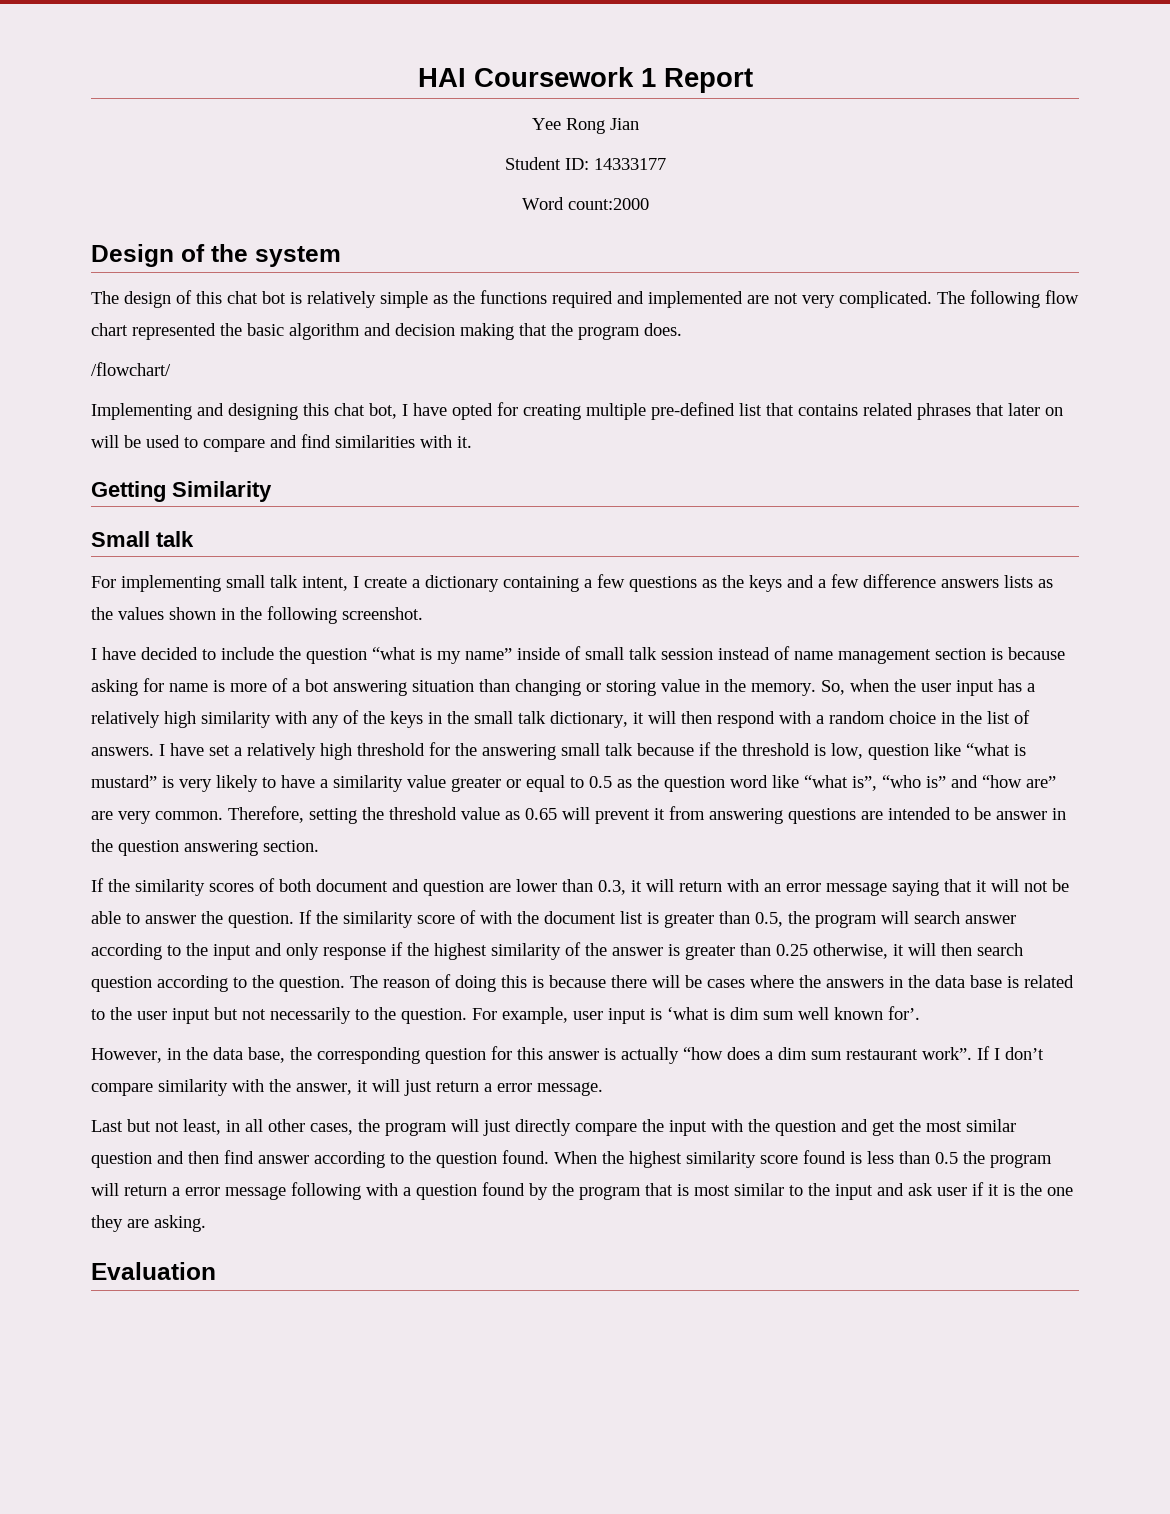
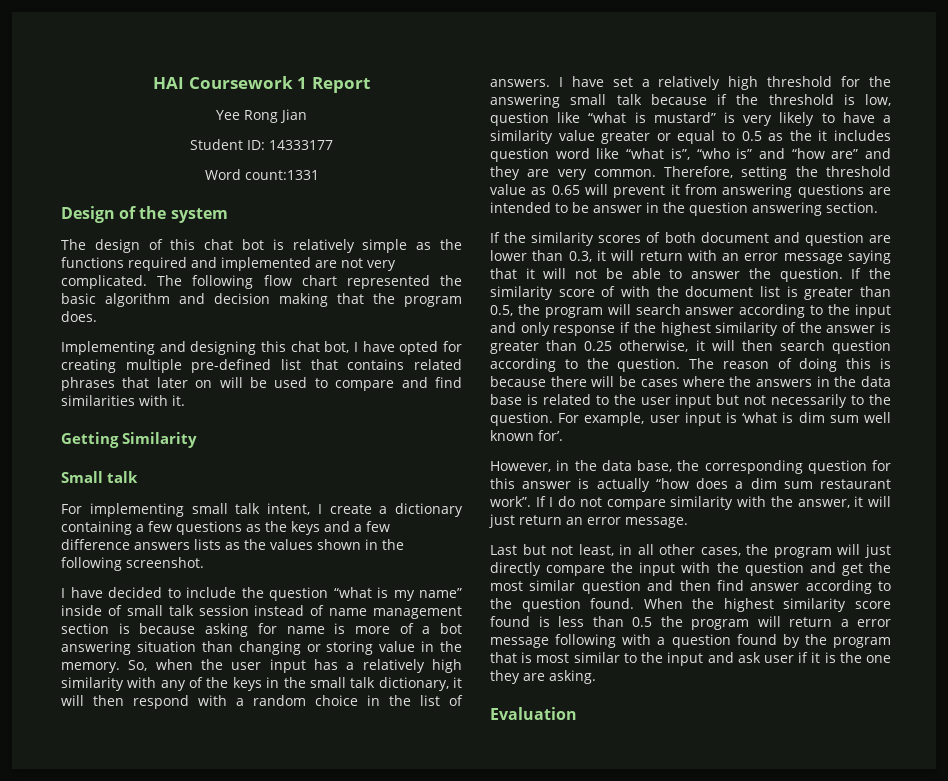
- Word count:2000
+ Word count:1331
- /flowchart/
- I have set a relatively high threshold for the answering small talk because if the threshold is low, question like “what is mustard” is very likely to have a similarity value greater or equal to 0.5 as the question word like “what is”, “who is” and “how are” are very common.
+ I have set a relatively high threshold for the answering small talk because if the threshold is low, question like “what is mustard” is very likely to have a similarity value greater or equal to 0.5 as the it includes question word like “what is”, “who is” and “how are” and they are very common.
- If I don’t compare similarity with the answer, it will just return a error message.
+ If I do not compare similarity with the answer, it will just return an error message.

